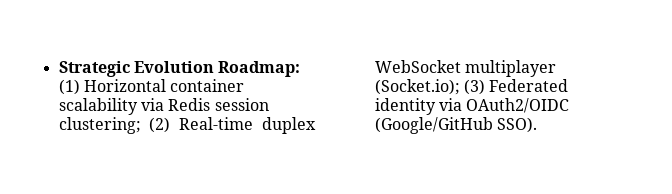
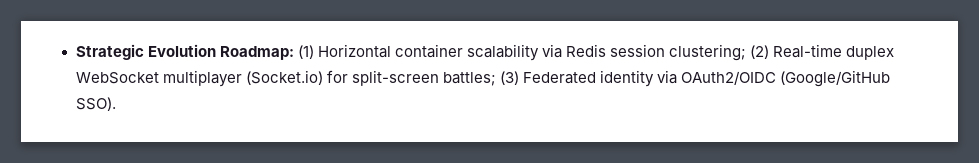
- Strategic Evolution Roadmap: (1) Horizontal container scalability via Redis session clustering; (2) Real-time duplex WebSocket multiplayer (Socket.io); (3) Federated identity via OAuth2/OIDC (Google/GitHub SSO).
+ Strategic Evolution Roadmap: (1) Horizontal container scalability via Redis session clustering; (2) Real-time duplex WebSocket multiplayer (Socket.io) for split-screen battles; (3) Federated identity via OAuth2/OIDC (Google/GitHub SSO).

